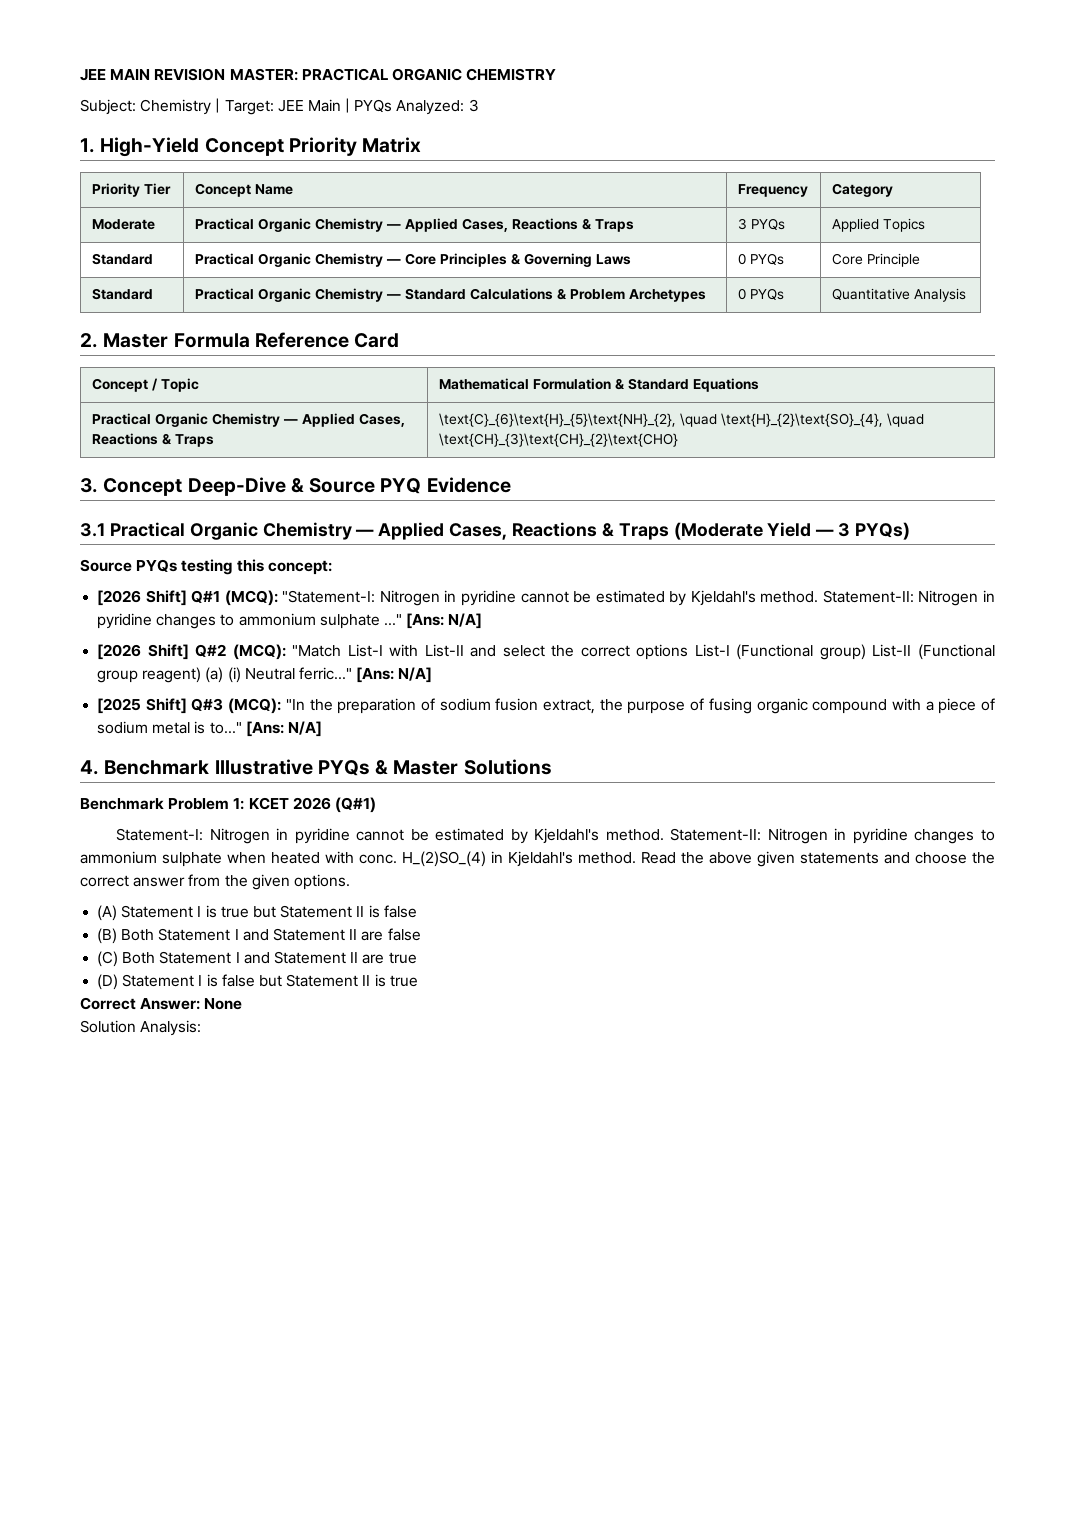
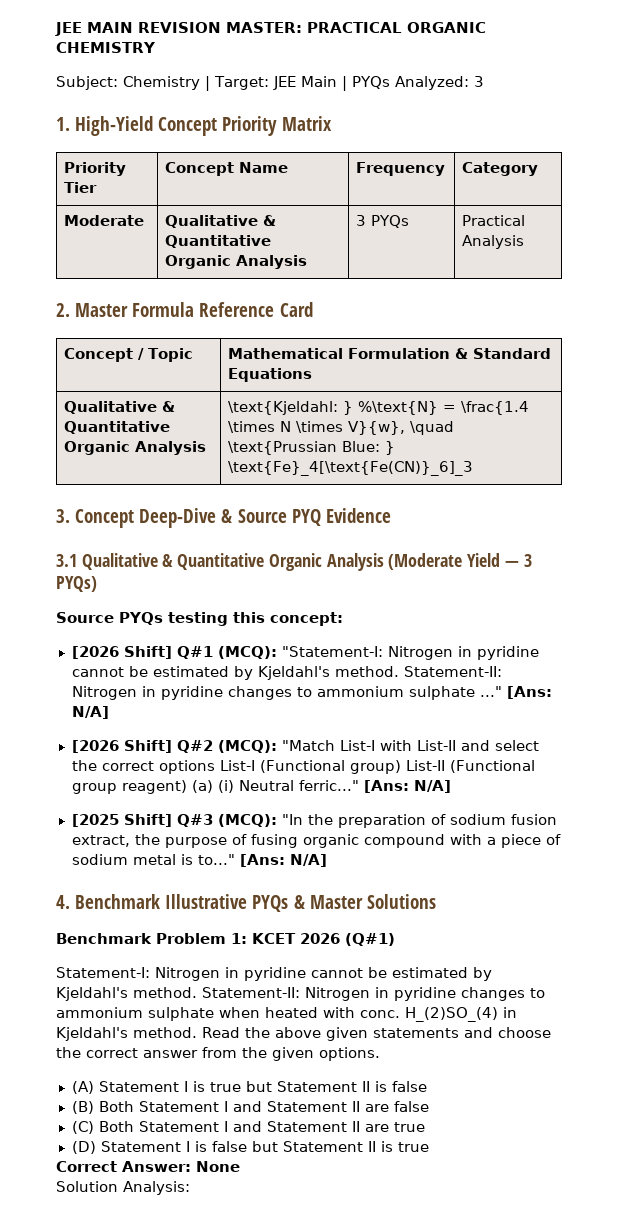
- Moderate | Practical Organic Chemistry — Applied Cases, Reactions & Traps | 3 PYQs | Applied Topics
- Standard | Practical Organic Chemistry — Core Principles & Governing Laws | 0 PYQs | Core Principle
- Standard | Practical Organic Chemistry — Standard Calculations & Problem Archetypes | 0 PYQs | Quantitative Analysis
+ Moderate | Qualitative & Quantitative Organic Analysis | 3 PYQs | Practical Analysis
- Practical Organic Chemistry — Applied Cases, Reactions & Traps | \text{C}_{6}\text{H}_{5}\text{NH}_{2}, \quad \text{H}_{2}\text{SO}_{4}, \quad \text{CH}_{3}\text{CH}_{2}\text{CHO}
+ Qualitative & Quantitative Organic Analysis | \text{Kjeldahl: } %\text{N} = \frac{1.4 \times N \times V}{w}, \quad \text{Prussian Blue: } \text{Fe}_4[\text{Fe(CN)}_6]_3
- 3.1 Practical Organic Chemistry — Applied Cases, Reactions & Traps (Moderate Yield — 3 PYQs)
+ 3.1 Qualitative & Quantitative Organic Analysis (Moderate Yield — 3 PYQs)

